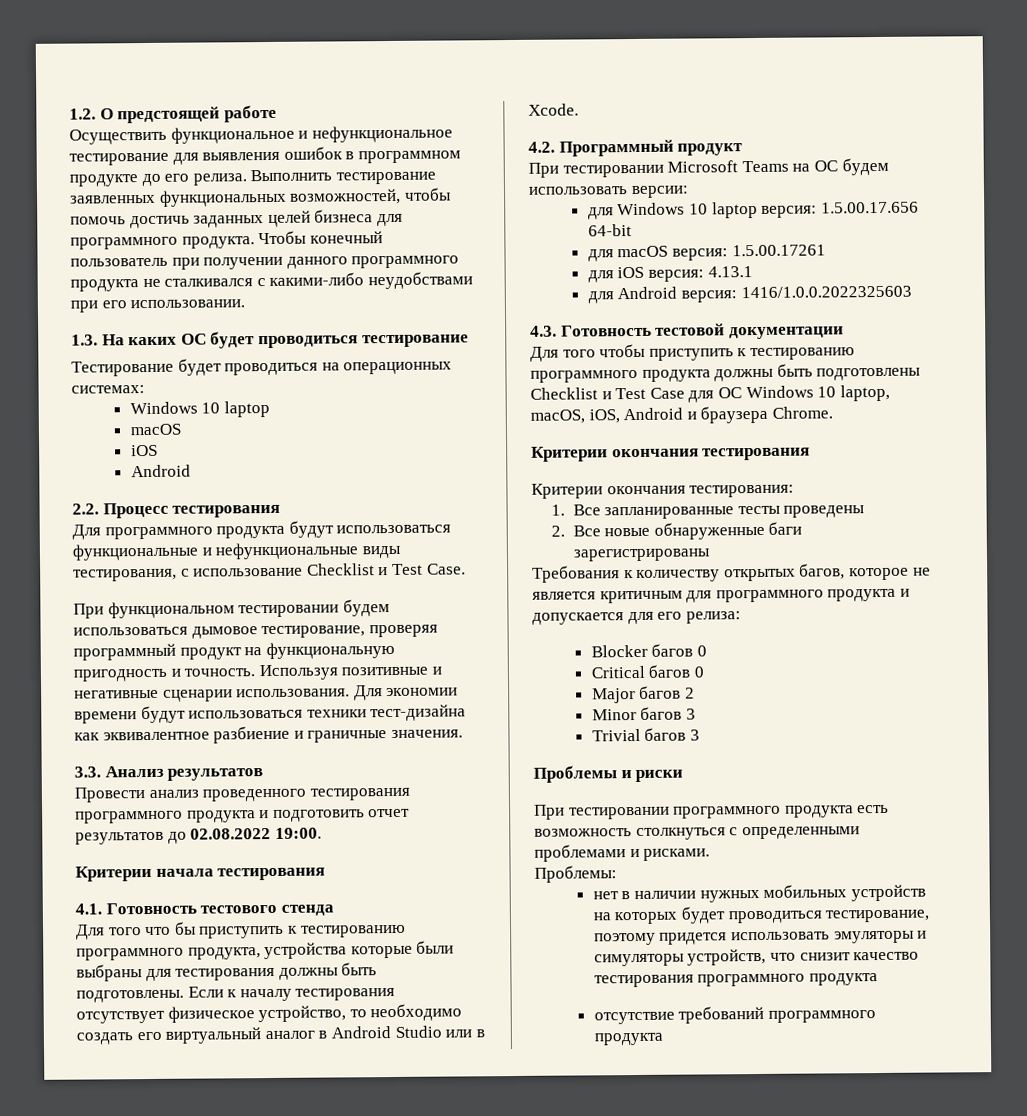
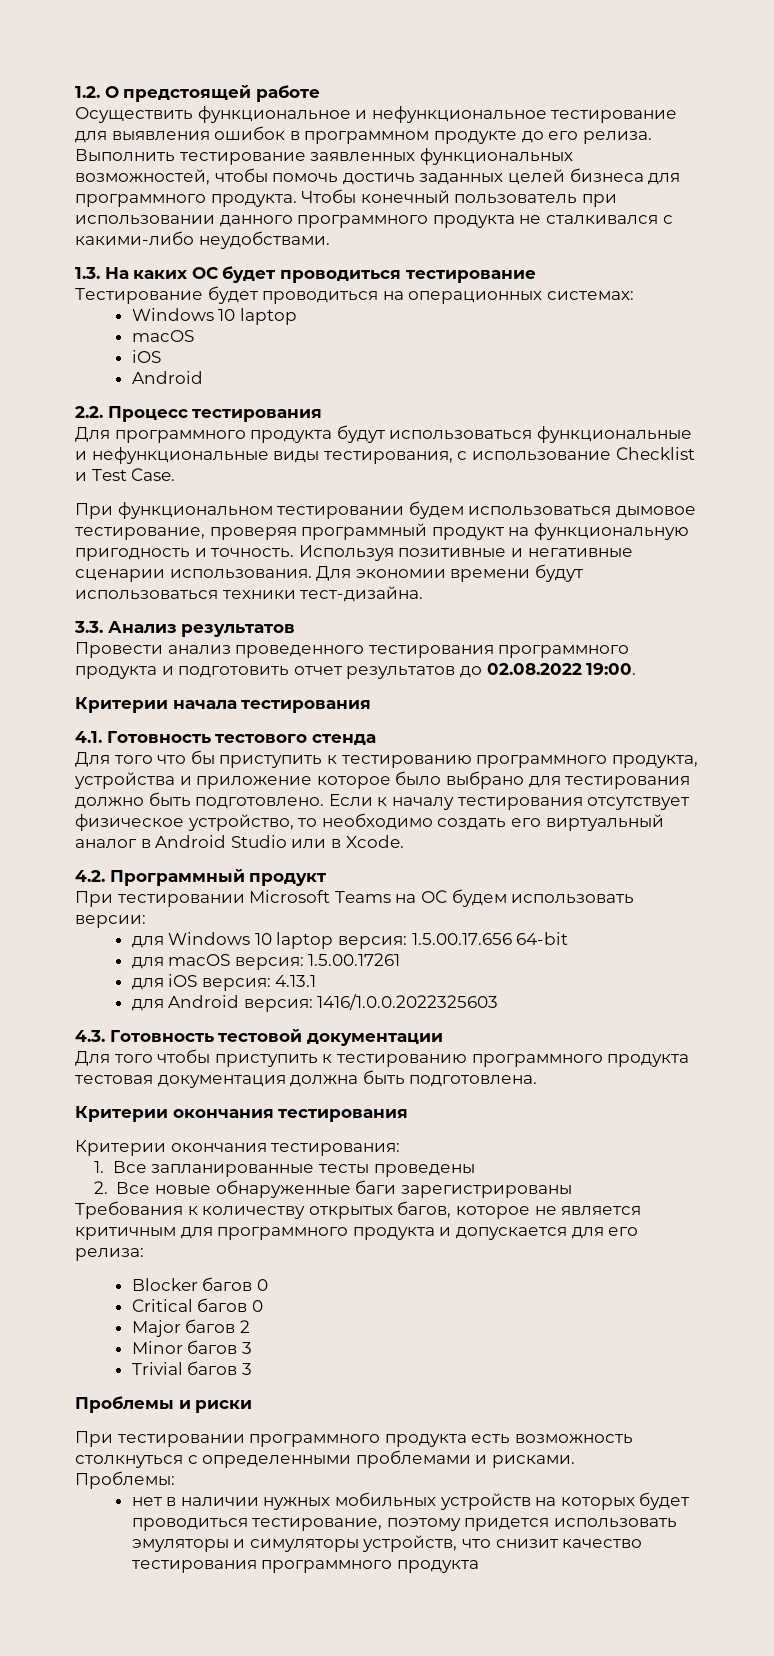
- Чтобы конечный пользователь при получении данного программного продукта не сталкивался с какими-либо неудобствами при его использовании.
+ Чтобы конечный пользователь при использовании данного программного продукта не сталкивался с какими-либо неудобствами.
- Для экономии времени будут использоваться техники тест-дизайна как эквивалентное разбиение и граничные значения.
+ Для экономии времени будут использоваться техники тест-дизайна.
- Для того что бы приступить к тестированию программного продукта, устройства которые были выбраны для тестирования должны быть подготовлены.
+ Для того что бы приступить к тестированию программного продукта, устройства и приложение которое было выбрано для тестирования должно быть подготовлено.
- Для того чтобы приступить к тестированию программного продукта должны быть подготовлены Checklist и Test Case для ОС Windows 10 laptop, macOS, iOS, Android и браузера Chrome.
+ Для того чтобы приступить к тестированию программного продукта тестовая документация должна быть подготовлена.
- отсутствие требований программного продукта

